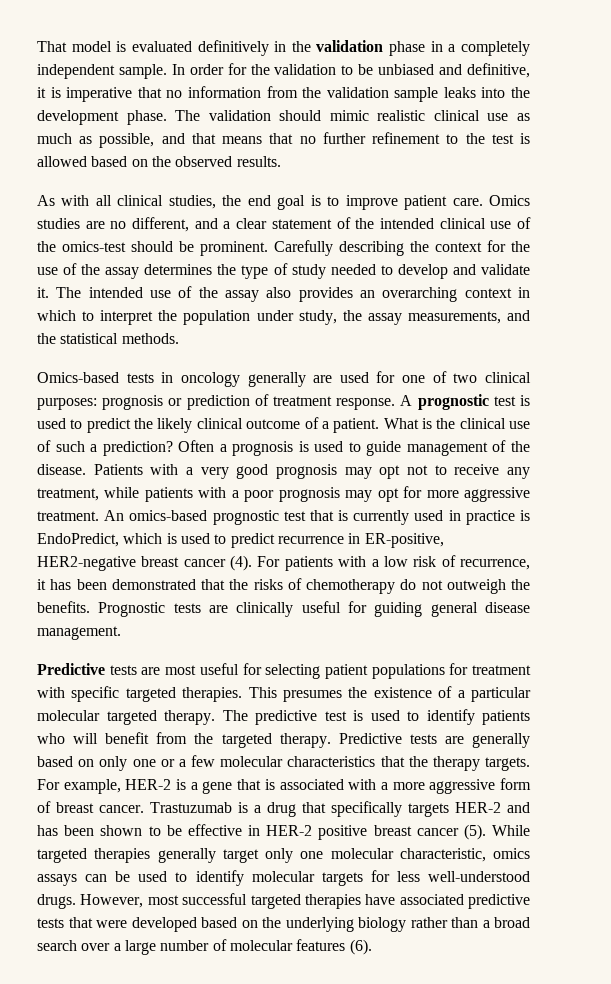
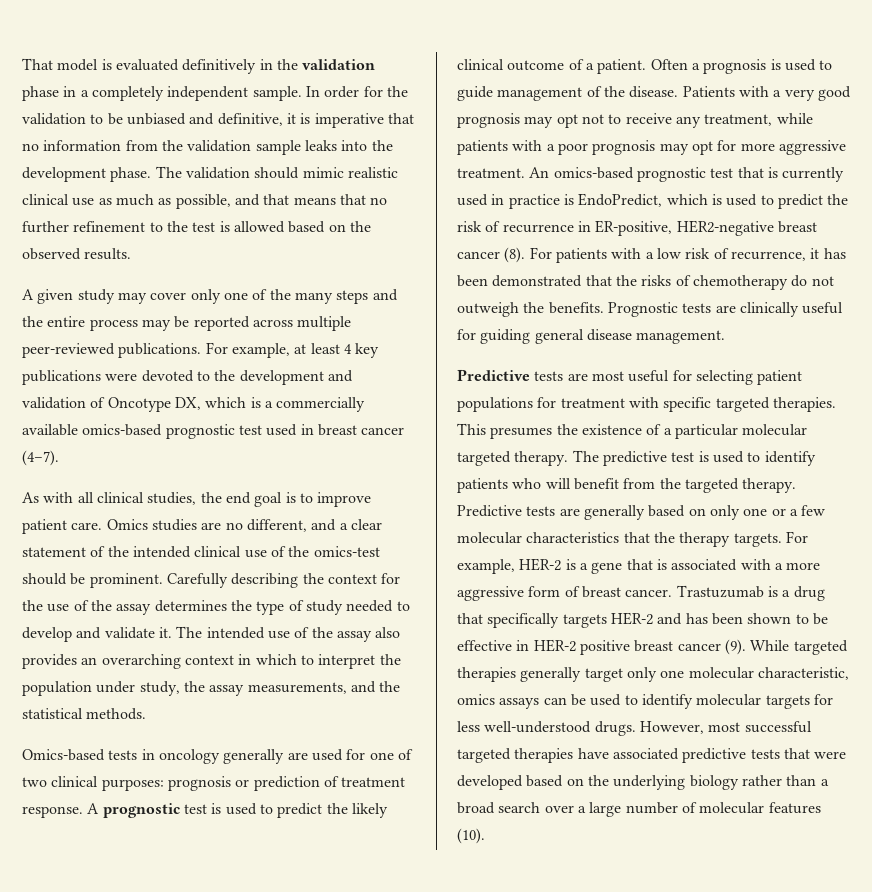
+ A given study may cover only one of the many steps and the entire process may be reported across multiple peer-reviewed publications. For example, at least 4 key publications were devoted to the development and validation of Oncotype DX, which is a commercially available omics-based prognostic test used in breast cancer (4–7).
- What is the clinical use of such a prediction?
- An omics-based prognostic test that is currently used in practice is EndoPredict, which is used to predict recurrence in ER-positive, HER2-negative breast cancer (4).
+ An omics-based prognostic test that is currently used in practice is EndoPredict, which is used to predict the risk of recurrence in ER-positive, HER2-negative breast cancer (8).
- Trastuzumab is a drug that specifically targets HER-2 and has been shown to be effective in HER-2 positive breast cancer (5).
+ Trastuzumab is a drug that specifically targets HER-2 and has been shown to be effective in HER-2 positive breast cancer (9).
- However, most successful targeted therapies have associated predictive tests that were developed based on the underlying biology rather than a broad search over a large number of molecular features (6).
+ However, most successful targeted therapies have associated predictive tests that were developed based on the underlying biology rather than a broad search over a large number of molecular features (10).

